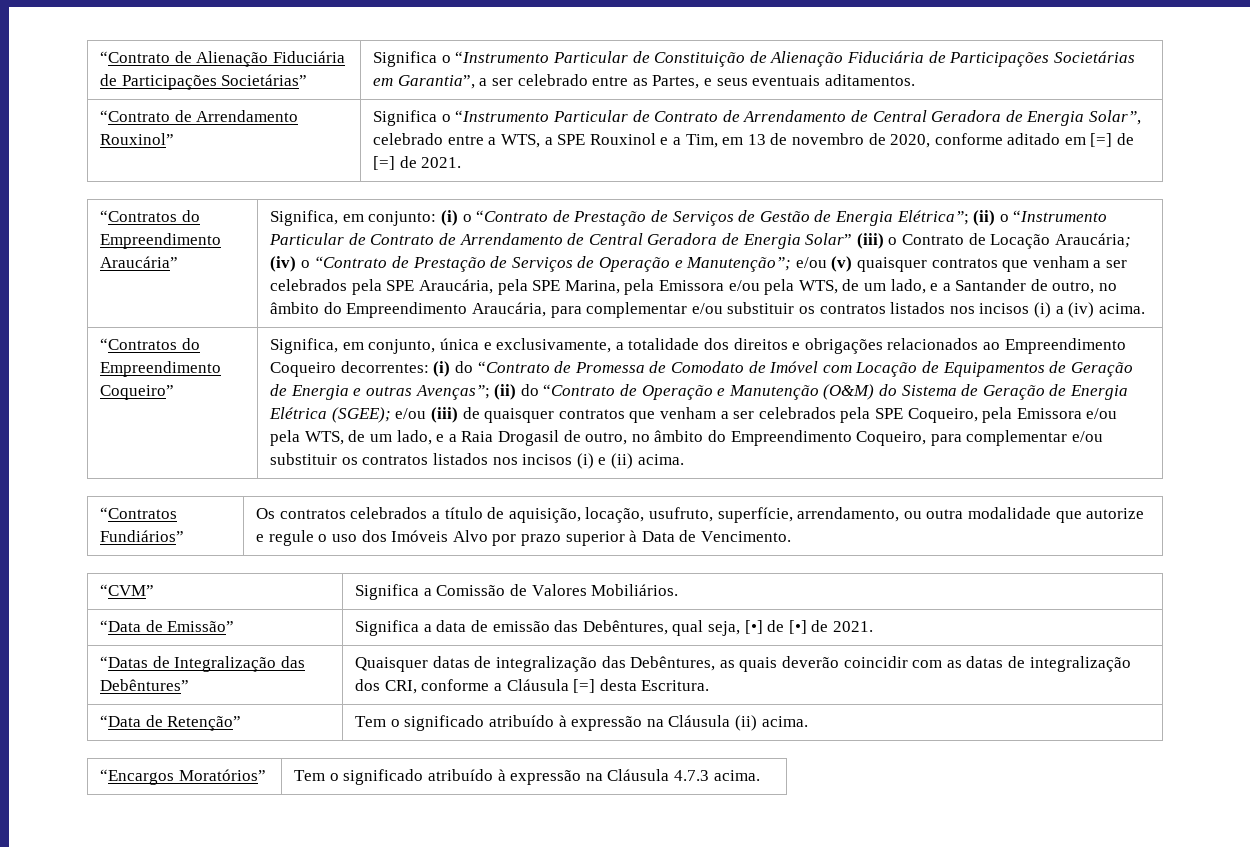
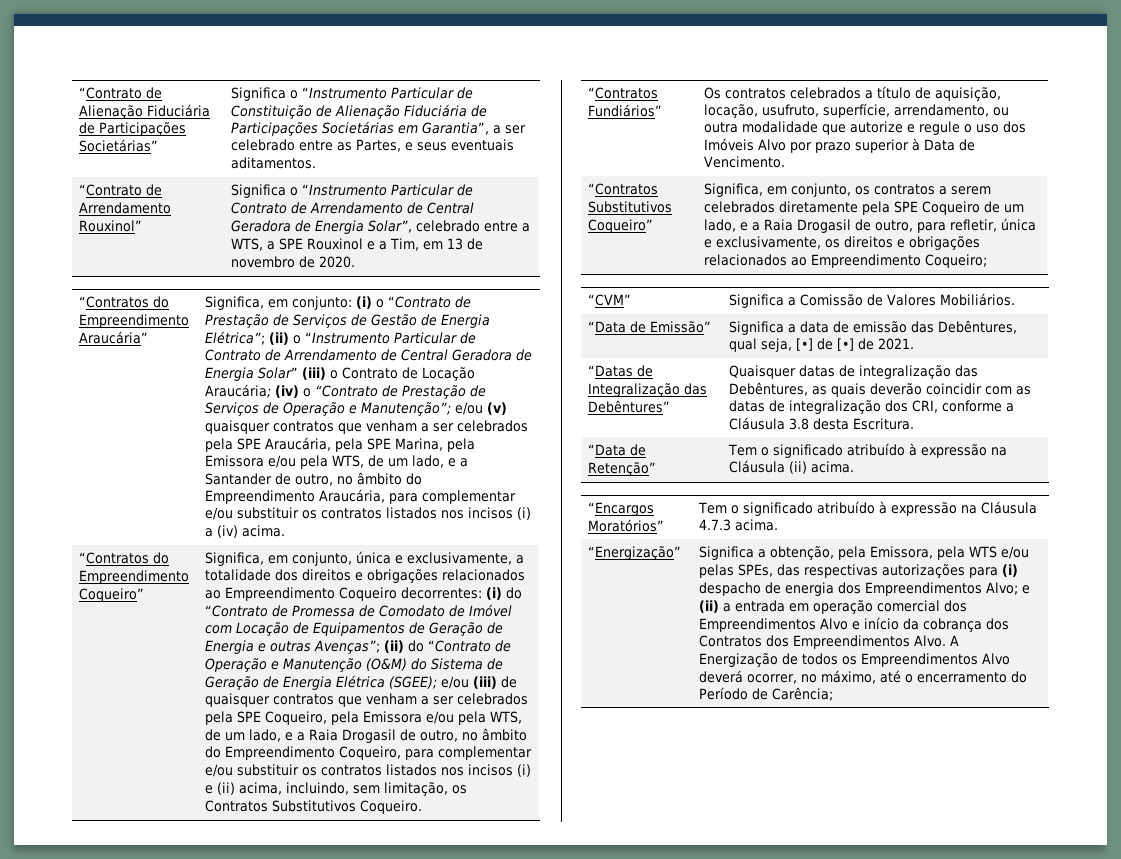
- Significa o “Instrumento Particular de Contrato de Arrendamento de Central Geradora de Energia Solar”, celebrado entre a WTS, a SPE Rouxinol e a Tim, em 13 de novembro de 2020, conforme aditado em [=] de [=] de 2021.
+ Significa o “Instrumento Particular de Contrato de Arrendamento de Central Geradora de Energia Solar”, celebrado entre a WTS, a SPE Rouxinol e a Tim, em 13 de novembro de 2020.
- e/ou (iii) de quaisquer contratos que venham a ser celebrados pela SPE Coqueiro, pela Emissora e/ou pela WTS, de um lado, e a Raia Drogasil de outro, no âmbito do Empreendimento Coqueiro, para complementar e/ou substituir os contratos listados nos incisos (i) e (ii) acima.
+ e/ou (iii) de quaisquer contratos que venham a ser celebrados pela SPE Coqueiro, pela Emissora e/ou pela WTS, de um lado, e a Raia Drogasil de outro, no âmbito do Empreendimento Coqueiro, para complementar e/ou substituir os contratos listados nos incisos (i) e (ii) acima, incluindo, sem limitação, os Contratos Substitutivos Coqueiro.
+ “Contratos Substitutivos Coqueiro” | Significa, em conjunto, os contratos a serem celebrados diretamente pela SPE Coqueiro de um lado, e a Raia Drogasil de outro, para refletir, única e exclusivamente, os direitos e obrigações relacionados ao Empreendimento Coqueiro;
- “Datas de Integralização das Debêntures” | Quaisquer datas de integralização das Debêntures, as quais deverão coincidir com as datas de integralização dos CRI, conforme a Cláusula [=] desta Escritura.
+ “Datas de Integralização das Debêntures” | Quaisquer datas de integralização das Debêntures, as quais deverão coincidir com as datas de integralização dos CRI, conforme a Cláusula 3.8 desta Escritura.
+ “Energização” | Significa a obtenção, pela Emissora, pela WTS e/ou pelas SPEs, das respectivas autorizações para (i) despacho de energia dos Empreendimentos Alvo; e (ii) a entrada em operação comercial dos Empreendimentos Alvo e início da cobrança dos Contratos dos Empreendimentos Alvo. A Energização de todos os Empreendimentos Alvo deverá ocorrer, no máximo, até o encerramento do Período de Carência;

